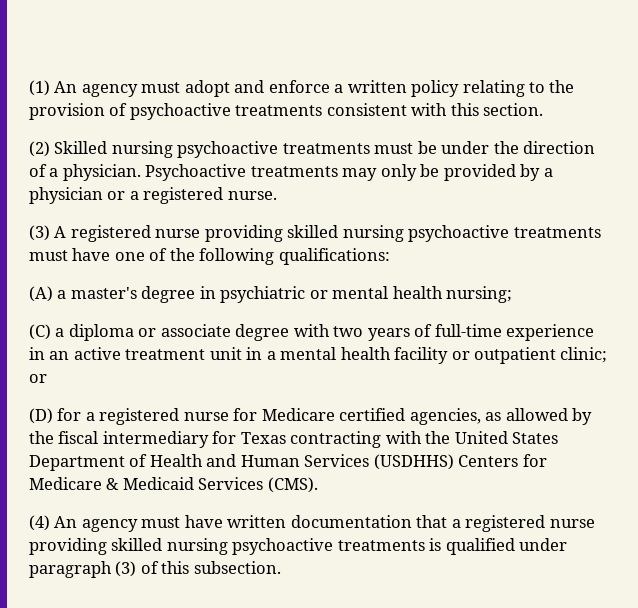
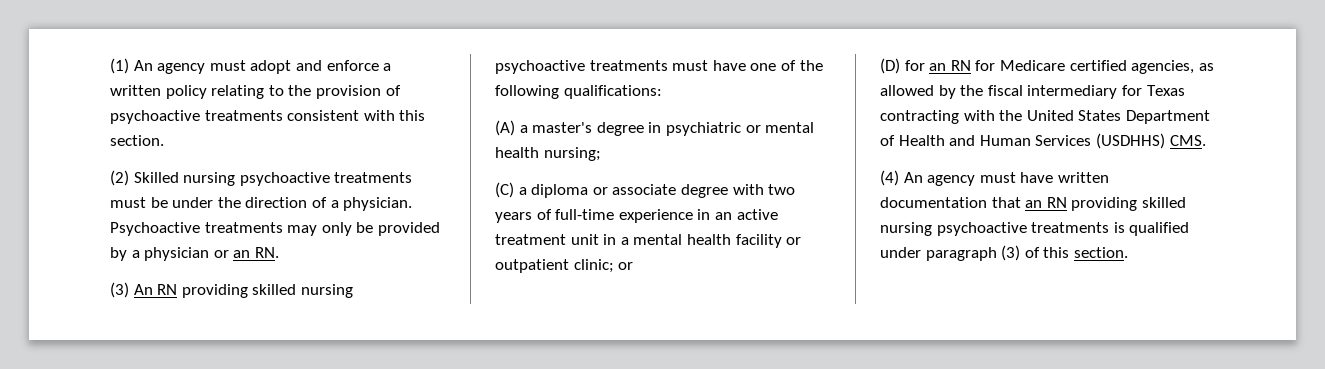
- Psychoactive treatments may only be provided by a physician or a registered nurse.
- (3) A registered nurse providing skilled nursing psychoactive treatments must have one of the following qualifications:
+ Psychoactive treatments may only be provided by a physician or an RN.
+ (3) An RN providing skilled nursing psychoactive treatments must have one of the following qualifications:
- (D) for a registered nurse for Medicare certified agencies, as allowed by the fiscal intermediary for Texas contracting with the United States Department of Health and Human Services (USDHHS) Centers for Medicare & Medicaid Services (CMS).
+ (D) for an RN for Medicare certified agencies, as allowed by the fiscal intermediary for Texas contracting with the United States Department of Health and Human Services (USDHHS) CMS.
- (4) An agency must have written documentation that a registered nurse providing skilled nursing psychoactive treatments is qualified under paragraph (3) of this subsection.
+ (4) An agency must have written documentation that an RN providing skilled nursing psychoactive treatments is qualified under paragraph (3) of this section.

